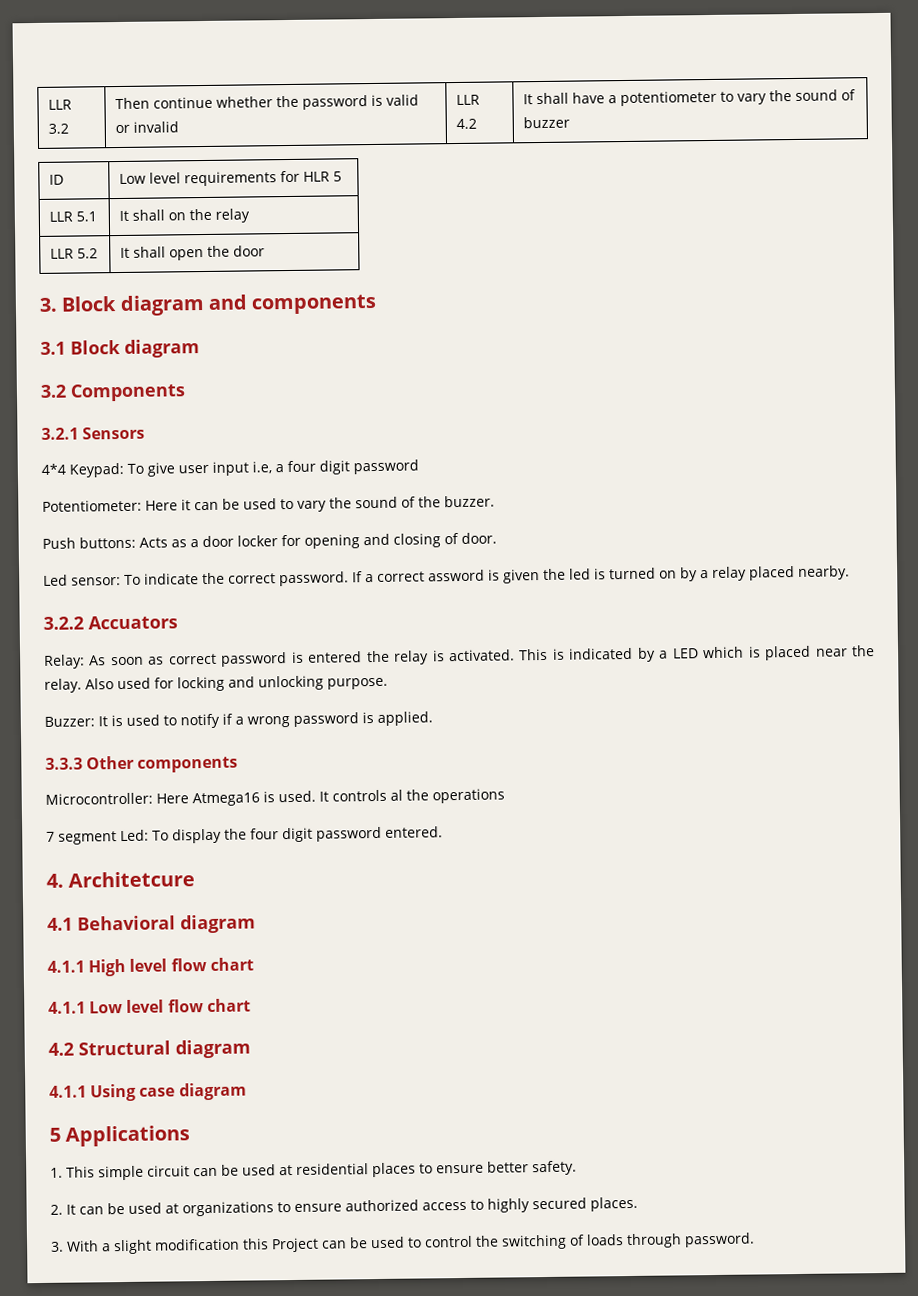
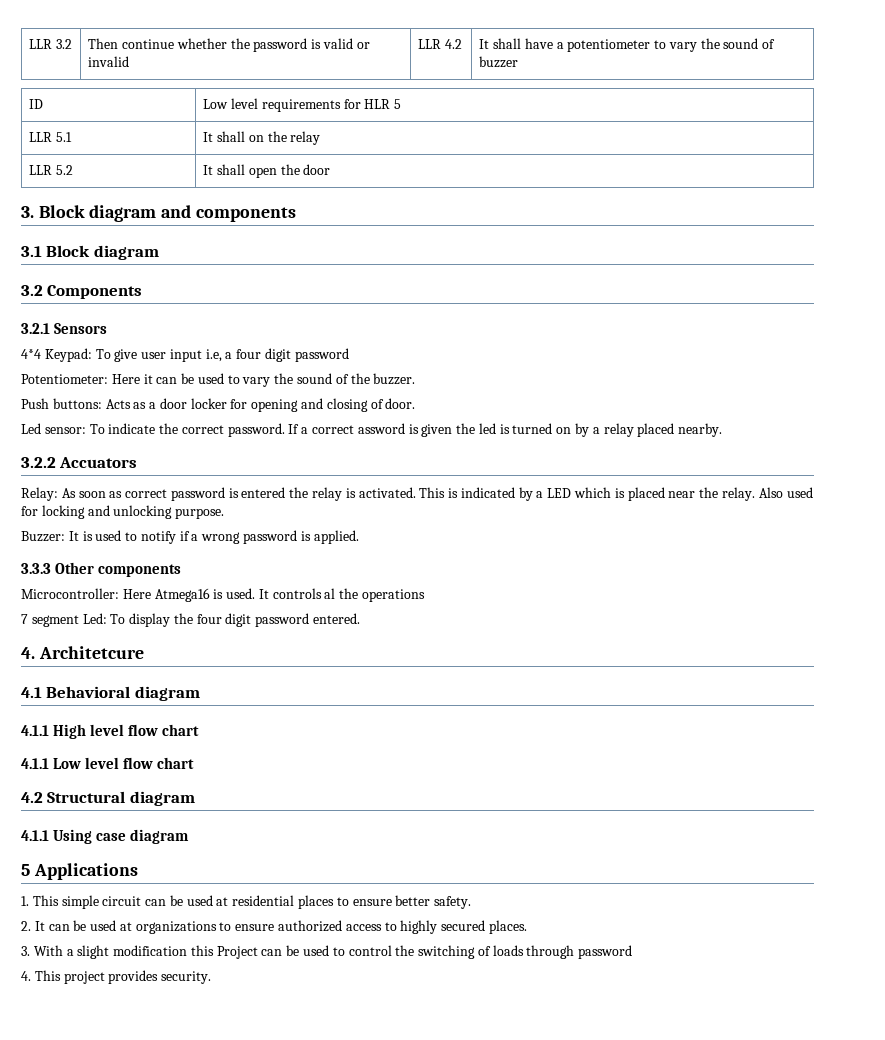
- 3. With a slight modification this Project can be used to control the switching of loads through password.
+ 3. With a slight modification this Project can be used to control the switching of loads through password
+ 4. This project provides security.

